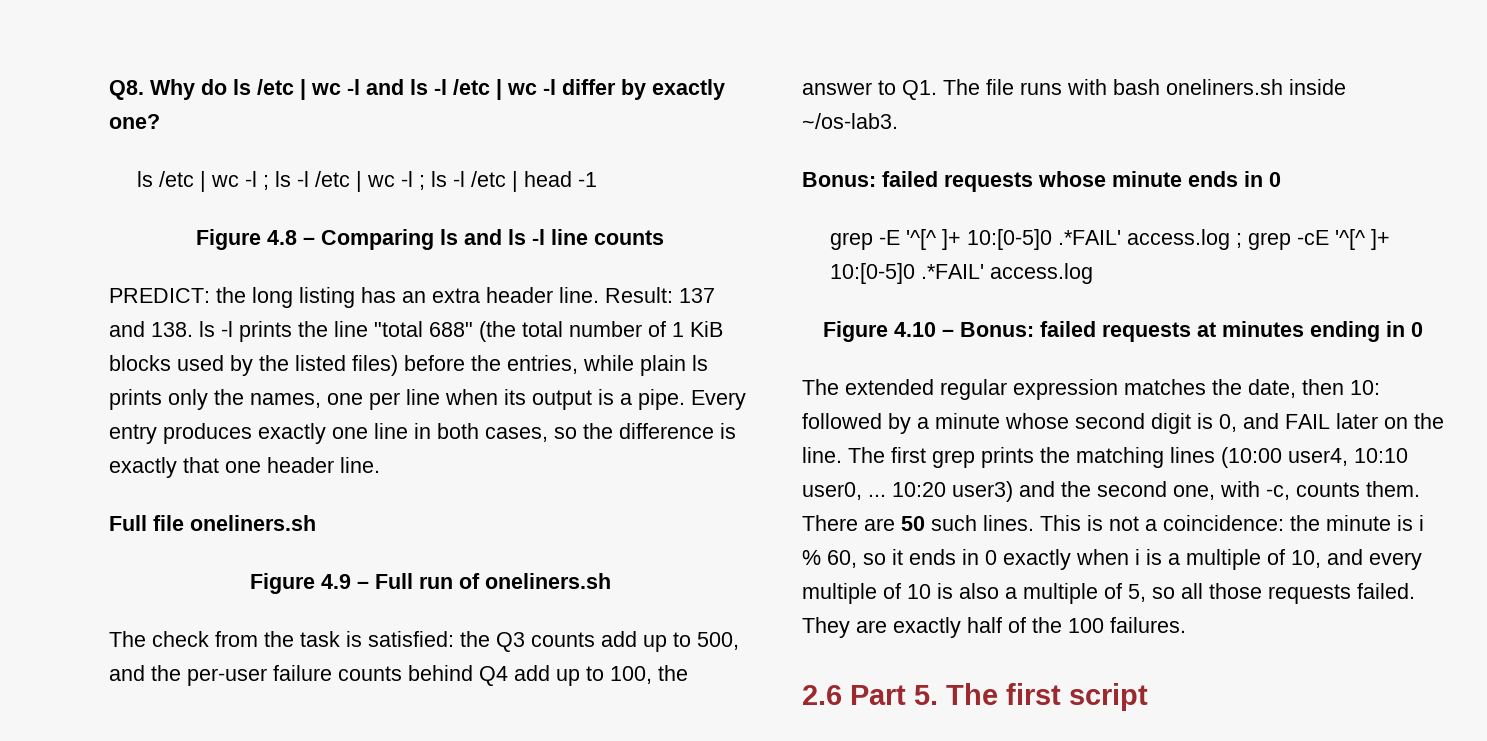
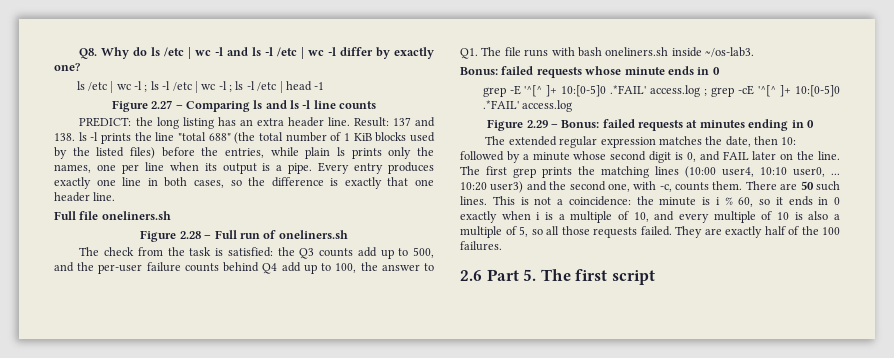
- Figure 4.8 – Comparing ls and ls -l line counts
+ Figure 2.27 – Comparing ls and ls -l line counts
- Figure 4.9 – Full run of oneliners.sh
+ Figure 2.28 – Full run of oneliners.sh
- Figure 4.10 – Bonus: failed requests at minutes ending in 0
+ Figure 2.29 – Bonus: failed requests at minutes ending in 0

